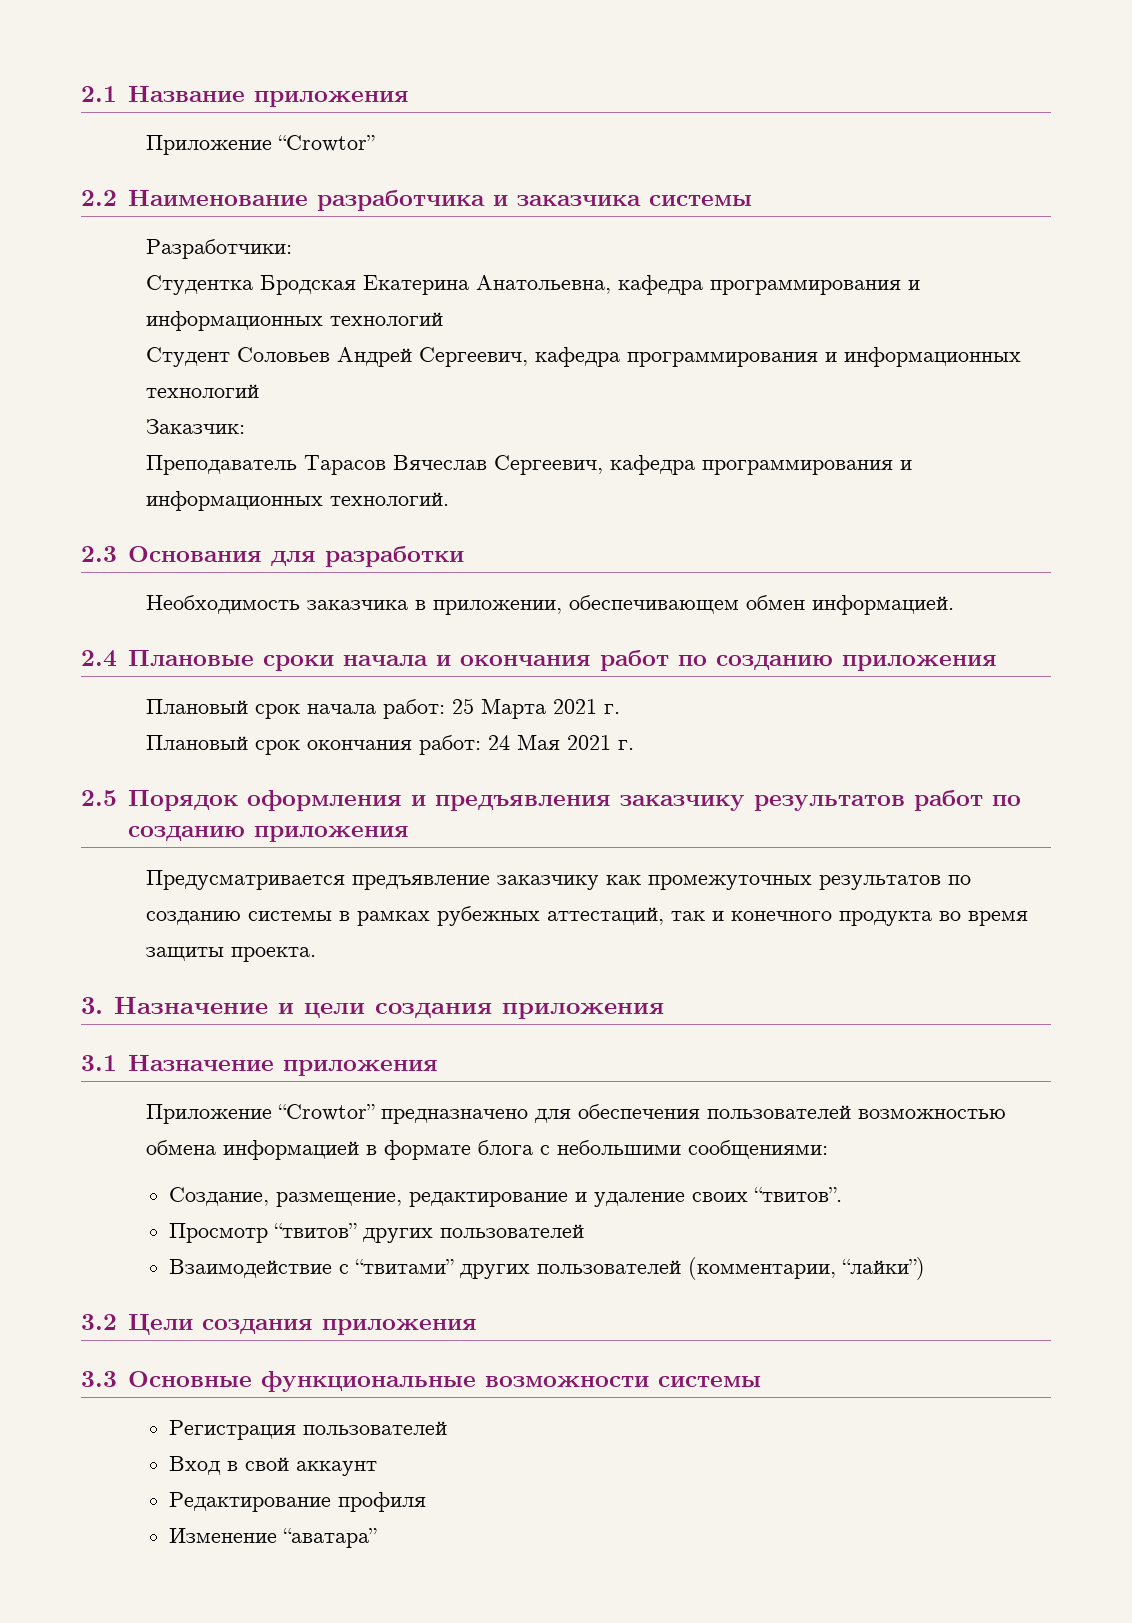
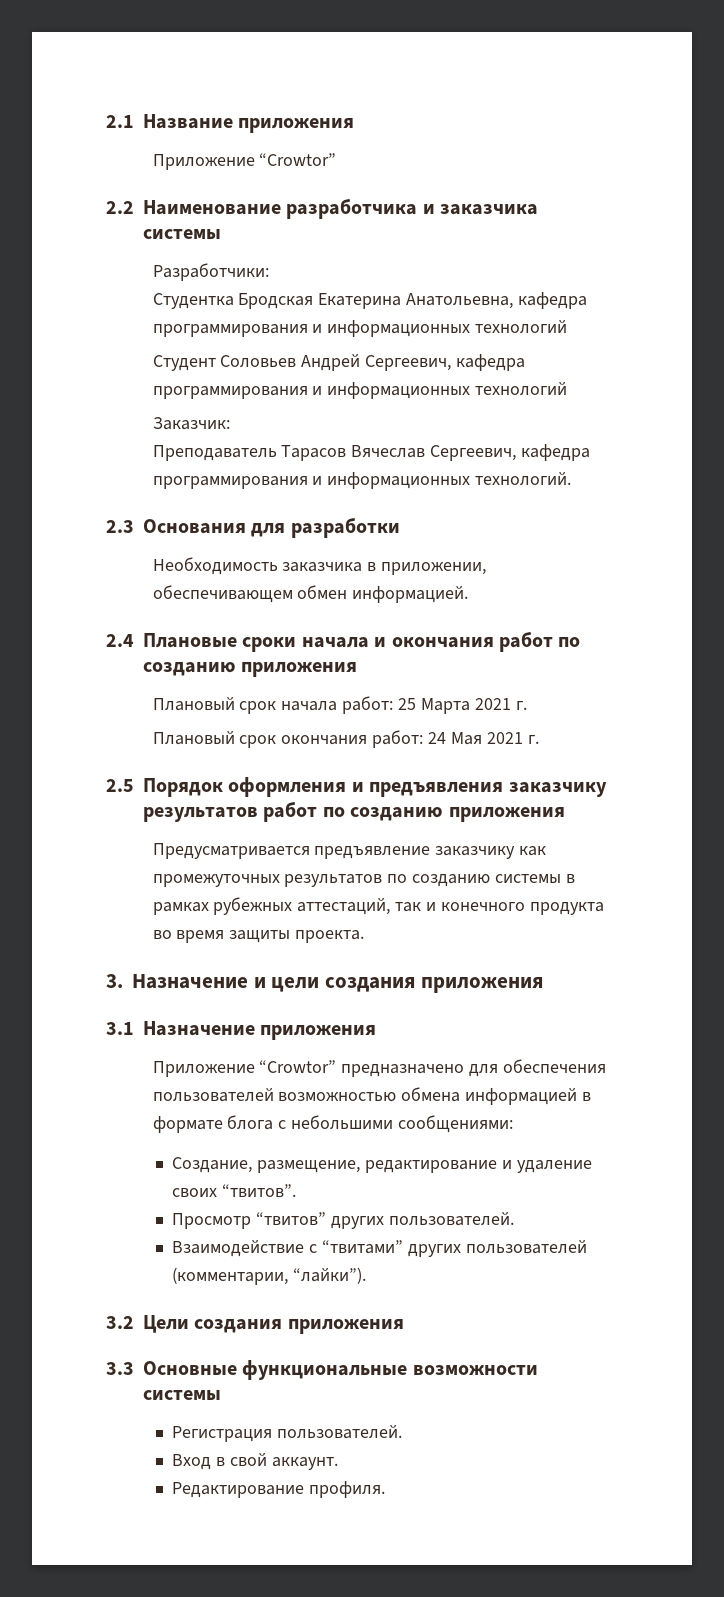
- Просмотр “твитов” других пользователей
+ Просмотр “твитов” других пользователей.
- Взаимодействие с “твитами” других пользователей (комментарии, “лайки”)
+ Взаимодействие с “твитами” других пользователей (комментарии, “лайки”).
- Регистрация пользователей
+ Регистрация пользователей.
- Вход в свой аккаунт
+ Вход в свой аккаунт.
- Редактирование профиля
- Изменение “аватара”
+ Редактирование профиля.

